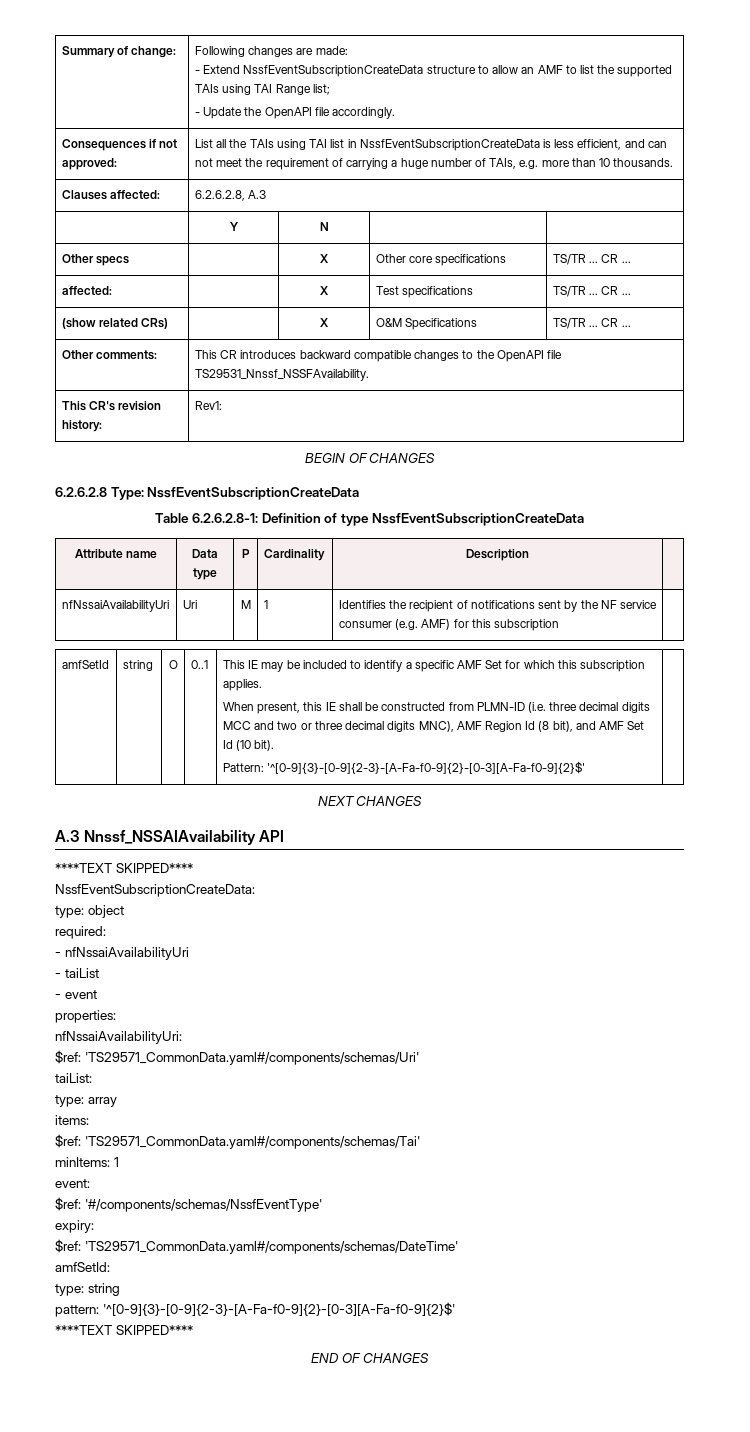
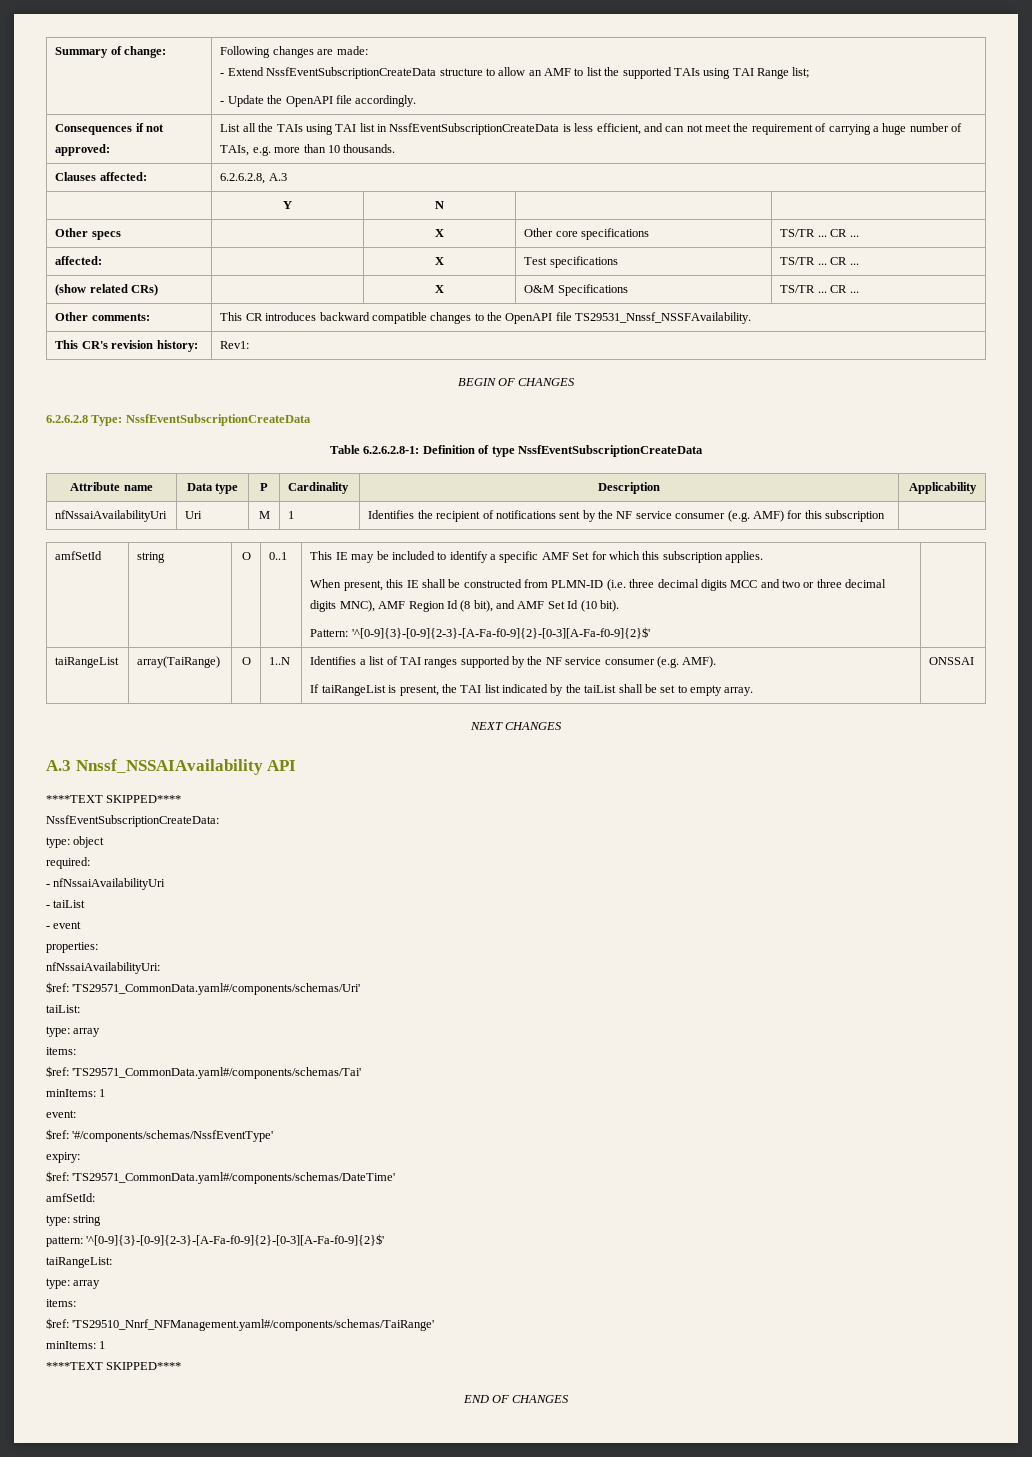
- Attribute name | Data type | P | Cardinality | Description |
+ Attribute name | Data type | P | Cardinality | Description | Applicability
+ taiRangeList | array(TaiRange) | O | 1..N | Identifies a list of TAI ranges supported by the NF service consumer (e.g. AMF).
+ If taiRangeList is present, the TAI list indicated by the taiList shall be set to empty array. | ONSSAI
+ taiRangeList:
+ type: array
+ items:
+ $ref: 'TS29510_Nnrf_NFManagement.yaml#/components/schemas/TaiRange'
+ minItems: 1

